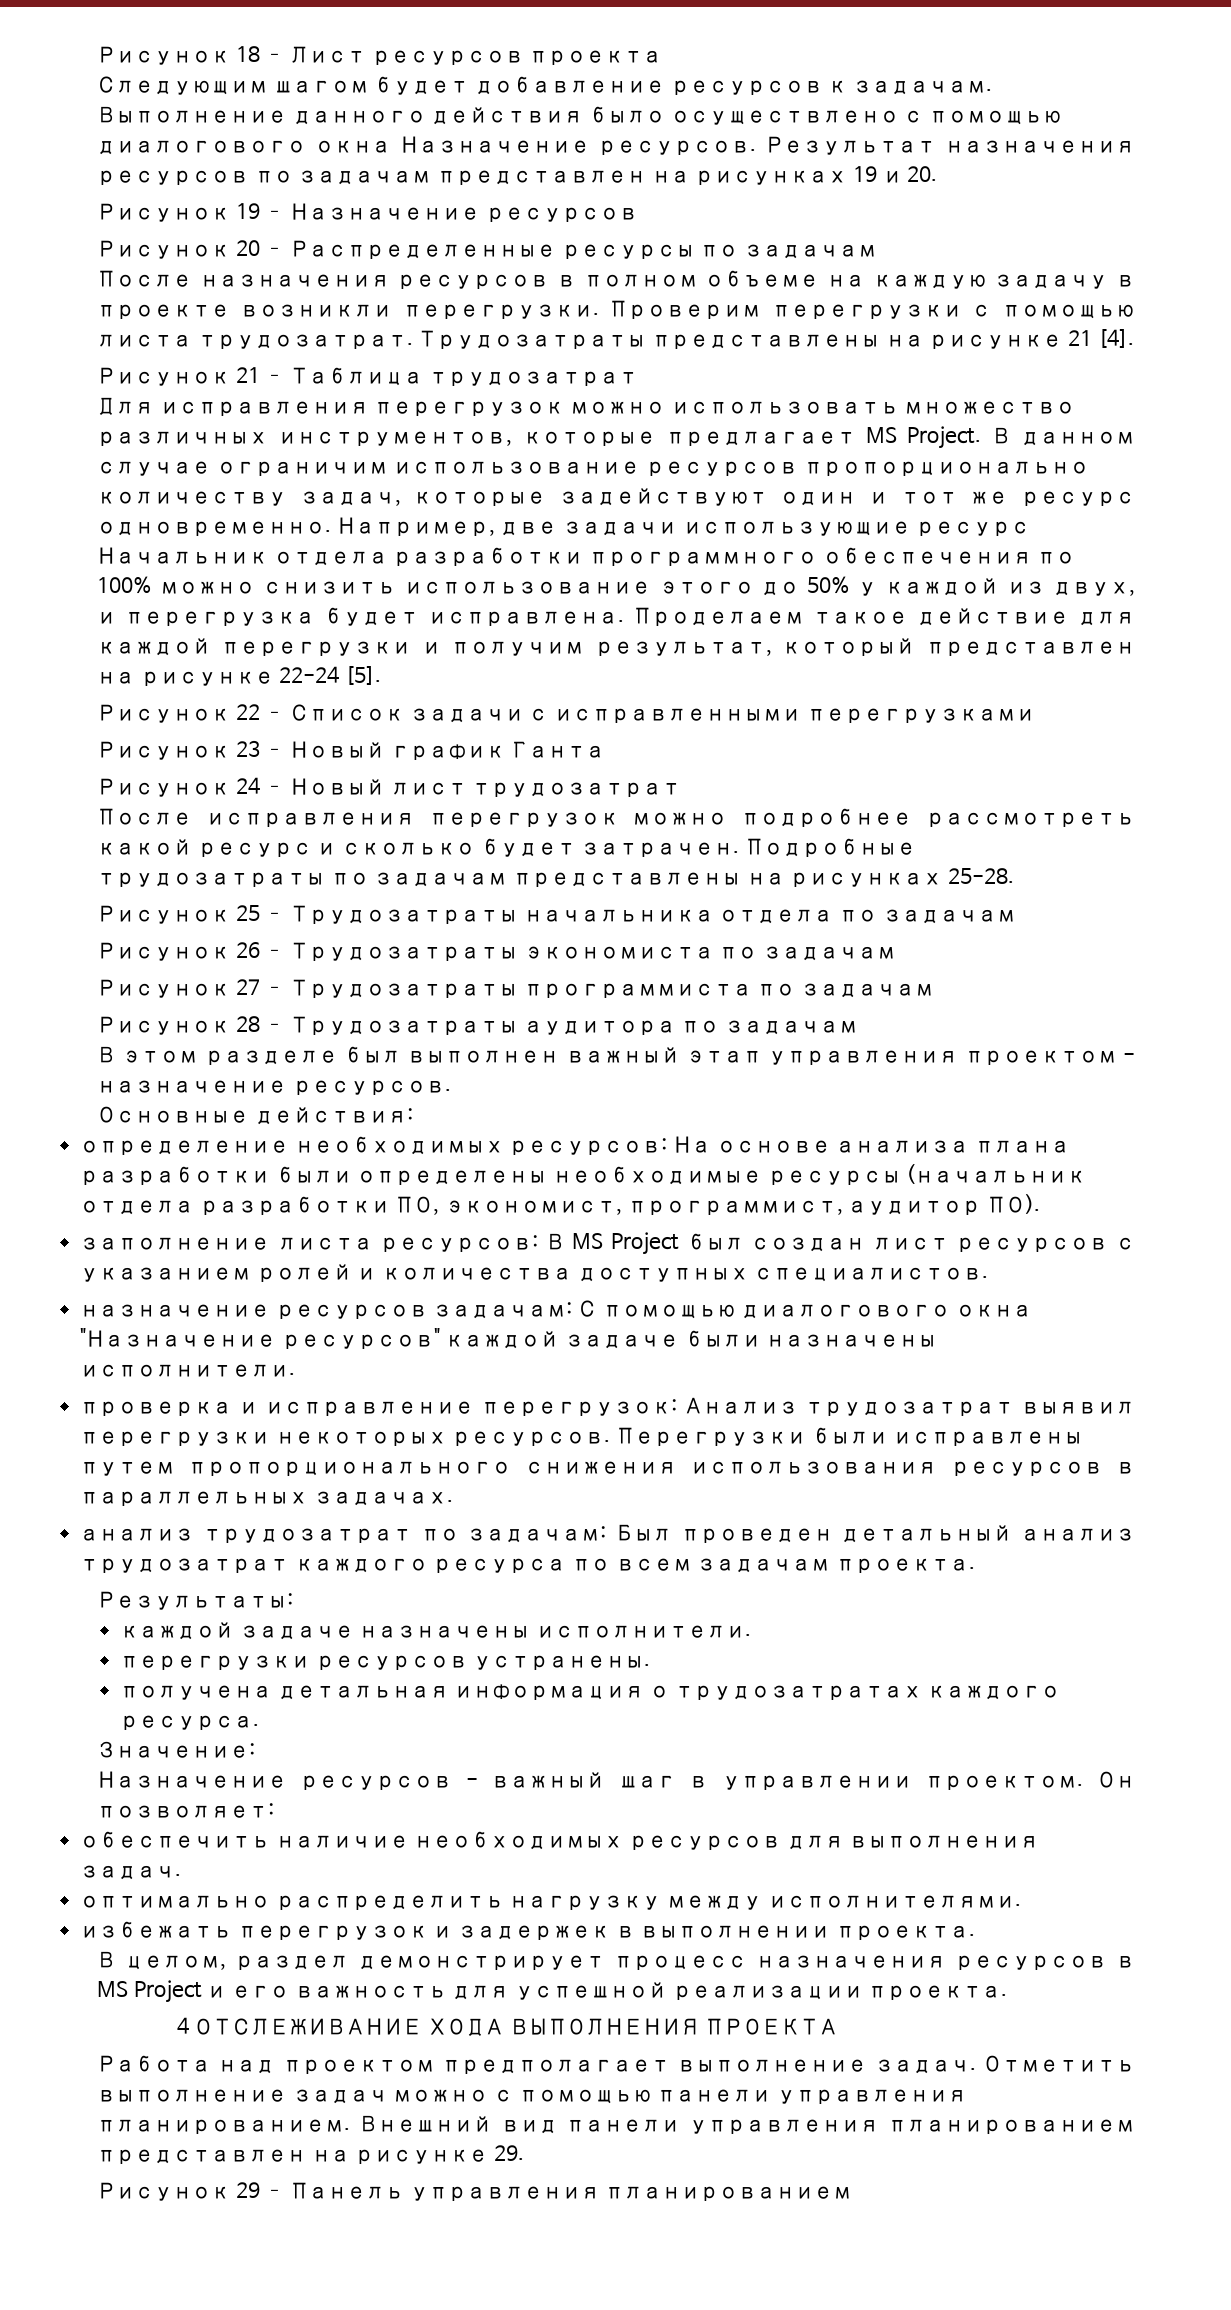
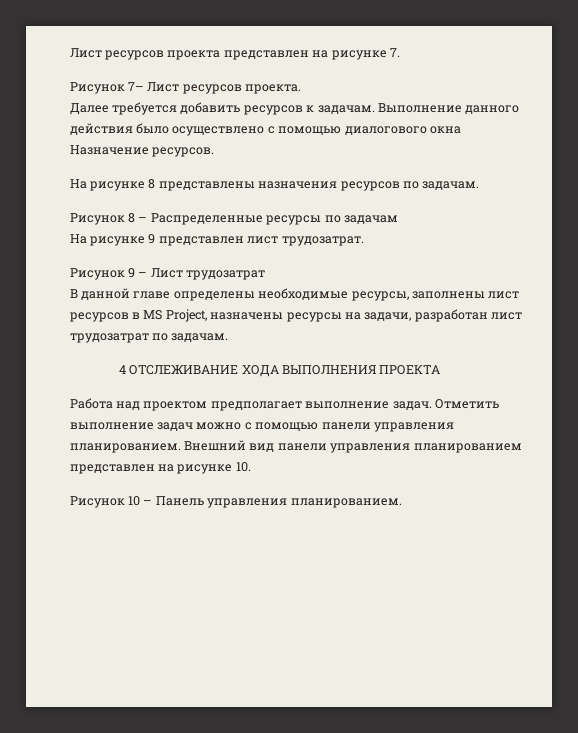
- Рисунок 18 – Лист ресурсов проекта
- Следующим шагом будет добавление ресурсов к задачам.
+ Лист ресурсов проекта представлен на рисунке 7.
+ Рисунок 7– Лист ресурсов проекта.
+ Далее требуется добавить ресурсов к задачам.
- Выполнение данного действия было осуществлено с помощью диалогового окна Назначение ресурсов. Результат назначения ресурсов по задачам представлен на рисунках 19 и 20.
- Рисунок 19 – Назначение ресурсов
- Рисунок 20 – Распределенные ресурсы по задачам
+ Выполнение данного действия было осуществлено с помощью диалогового окна Назначение ресурсов.
+ На рисунке 8 представлены назначения ресурсов по задачам.
+ Рисунок 8 – Распределенные ресурсы по задачам
- После назначения ресурсов в полном объеме на каждую задачу в проекте возникли перегрузки. Проверим перегрузки с помощью листа трудозатрат. Трудозатраты представлены на рисунке 21 [4].
- Рисунок 21 – Таблица трудозатрат
- Для исправления перегрузок можно использовать множество различных инструментов, которые предлагает MS Project. В данном случае ограничим использование ресурсов пропорционально количеству задач, которые задействуют один и тот же ресурс одновременно. Например, две задачи использующие ресурс Начальник отдела разработки программного обеспечения по 100% можно снизить использование этого до 50% у каждой из двух, и перегрузка будет исправлена. Проделаем такое действие для каждой перегрузки и получим результат, который представлен на рисунке 22-24 [5].
- Рисунок 22 – Список задачи с исправленными перегрузками
- Рисунок 23 – Новый график Ганта
- Рисунок 24 – Новый лист трудозатрат
- После исправления перегрузок можно подробнее рассмотреть какой ресурс и сколько будет затрачен. Подробные трудозатраты по задачам представлены на рисунках 25-28.
- Рисунок 25 – Трудозатраты начальника отдела по задачам
- Рисунок 26 – Трудозатраты экономиста по задачам
- Рисунок 27 – Трудозатраты программиста по задачам
- Рисунок 28 – Трудозатраты аудитора по задачам
- В этом разделе был выполнен важный этап управления проектом - назначение ресурсов.
- Основные действия:
- определение необходимых ресурсов: На основе анализа плана разработки были определены необходимые ресурсы (начальник отдела разработки ПО, экономист, программист, аудитор ПО).
- заполнение листа ресурсов: В MS Project был создан лист ресурсов с указанием ролей и количества доступных специалистов.
- назначение ресурсов задачам: С помощью диалогового окна "Назначение ресурсов" каждой задаче были назначены исполнители.
- проверка и исправление перегрузок: Анализ трудозатрат выявил перегрузки некоторых ресурсов. Перегрузки были исправлены путем пропорционального снижения использования ресурсов в параллельных задачах.
- анализ трудозатрат по задачам: Был проведен детальный анализ трудозатрат каждого ресурса по всем задачам проекта.
- Результаты:
- каждой задаче назначены исполнители.
- перегрузки ресурсов устранены.
- получена детальная информация о трудозатратах каждого ресурса.
- Значение:
- Назначение ресурсов - важный шаг в управлении проектом. Он позволяет:
- обеспечить наличие необходимых ресурсов для выполнения задач.
- оптимально распределить нагрузку между исполнителями.
- избежать перегрузок и задержек в выполнении проекта.
- В целом, раздел демонстрирует процесс назначения ресурсов в MS Project и его важность для успешной реализации проекта.
+ На рисунке 9 представлен лист трудозатрат.
+ Рисунок 9 – Лист трудозатрат
+ В данной главе определены необходимые ресурсы, заполнены лист ресурсов в MS Project, назначены ресурсы на задачи, разработан лист трудозатрат по задачам.
- Внешний вид панели управления планированием представлен на рисунке 29.
- Рисунок 29 – Панель управления планированием
+ Внешний вид панели управления планированием представлен на рисунке 10.
+ Рисунок 10 – Панель управления планированием.

